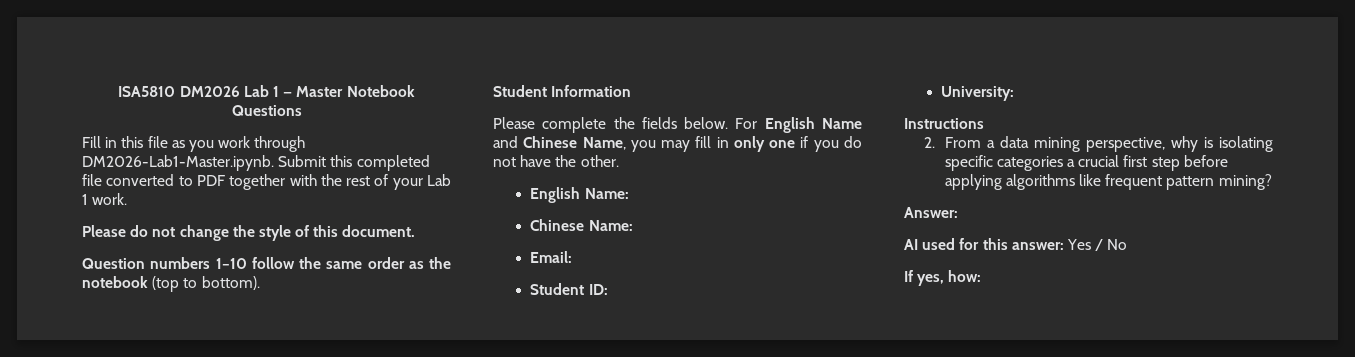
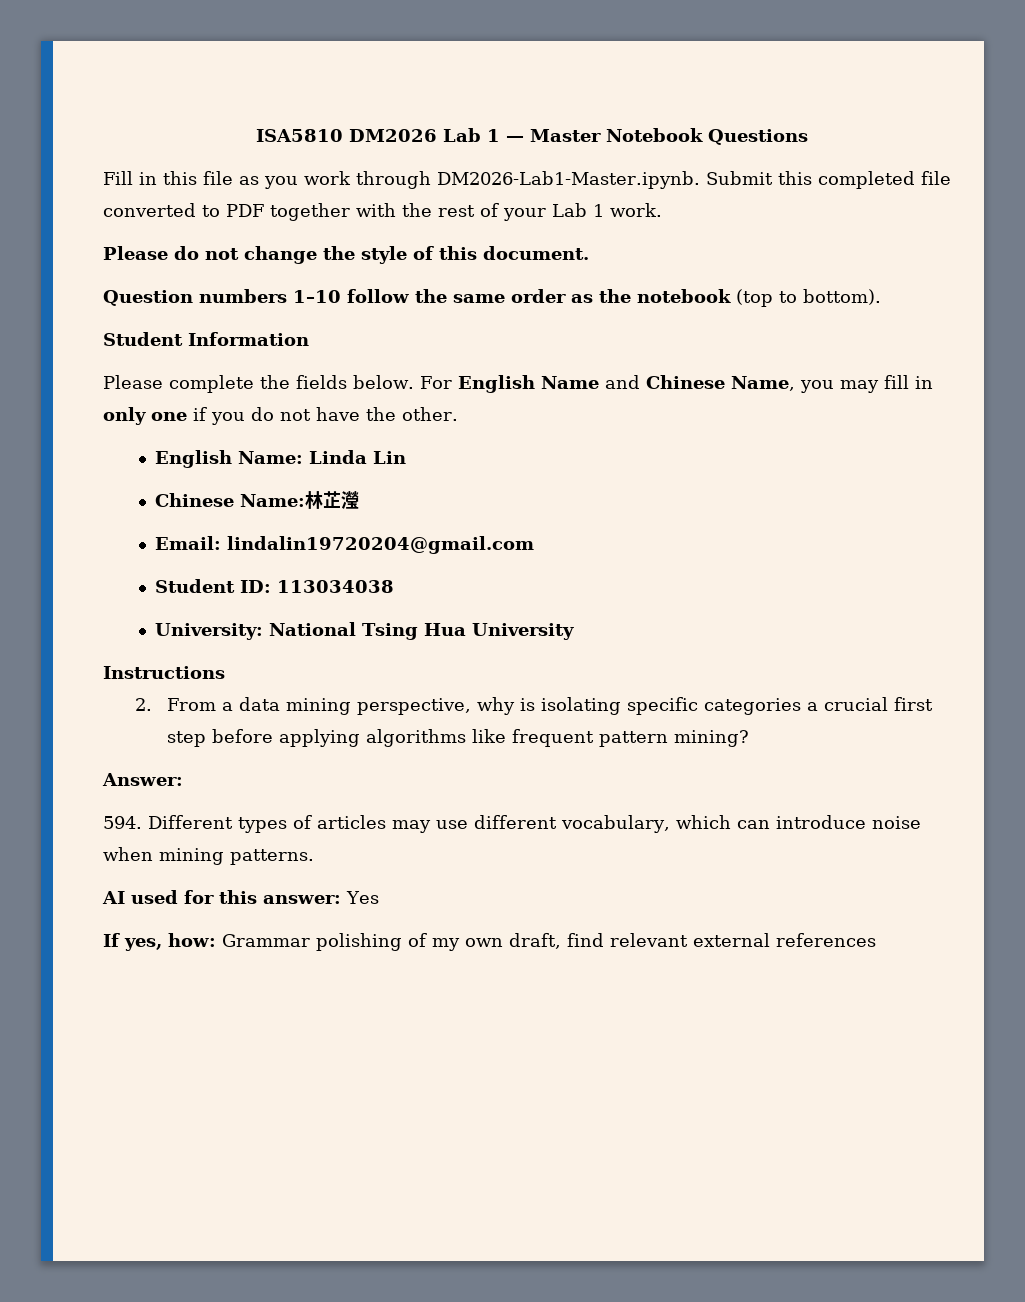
- English Name:
+ English Name: Linda Lin
- Chinese Name:
+ Chinese Name:林芷瀅
- Email:
+ Email: lindalin19720204@gmail.com
- Student ID:
+ Student ID: 113034038
- University:
+ University: National Tsing Hua University
+ 594. Different types of articles may use different vocabulary, which can introduce noise when mining patterns.
- AI used for this answer: Yes / No
+ AI used for this answer: Yes
- If yes, how:
+ If yes, how: Grammar polishing of my own draft, find relevant external references

